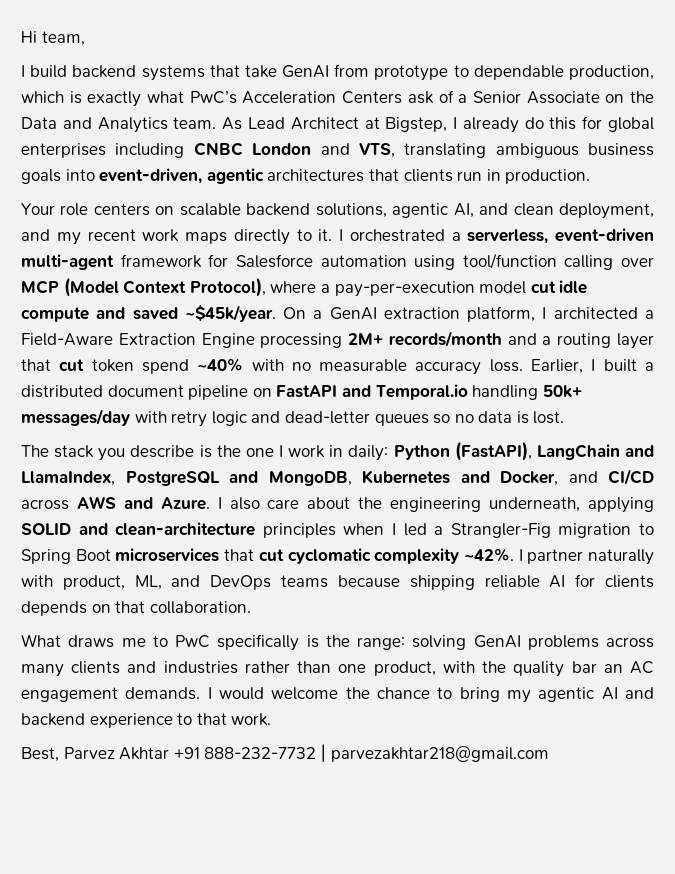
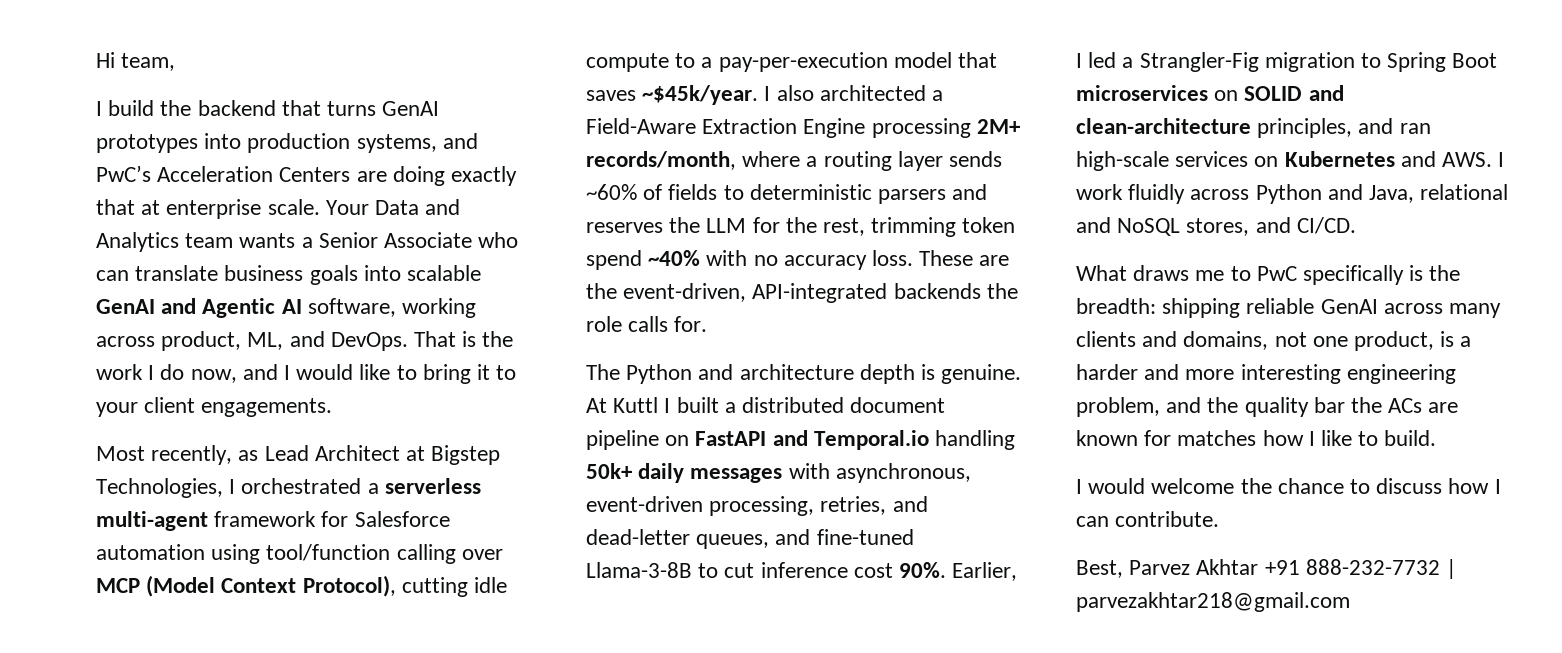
- I build backend systems that take GenAI from prototype to dependable production, which is exactly what PwC’s Acceleration Centers ask of a Senior Associate on the Data and Analytics team. As Lead Architect at Bigstep, I already do this for global enterprises including CNBC London and VTS, translating ambiguous business goals into event-driven, agentic architectures that clients run in production.
- Your role centers on scalable backend solutions, agentic AI, and clean deployment, and my recent work maps directly to it. I orchestrated a serverless, event-driven multi-agent framework for Salesforce automation using tool/function calling over MCP (Model Context Protocol), where a pay-per-execution model cut idle compute and saved ~$45k/year. On a GenAI extraction platform, I architected a Field-Aware Extraction Engine processing 2M+ records/month and a routing layer that cut token spend ~40% with no measurable accuracy loss.
+ I build the backend that turns GenAI prototypes into production systems, and PwC’s Acceleration Centers are doing exactly that at enterprise scale. Your Data and Analytics team wants a Senior Associate who can translate business goals into scalable GenAI and Agentic AI software, working across product, ML, and DevOps. That is the work I do now, and I would like to bring it to your client engagements.
+ Most recently, as Lead Architect at Bigstep Technologies, I orchestrated a serverless multi-agent framework for Salesforce automation using tool/function calling over MCP (Model Context Protocol), cutting idle compute to a pay-per-execution model that saves ~$45k/year. I also architected a Field-Aware Extraction Engine processing 2M+ records/month, where a routing layer sends ~60% of fields to deterministic parsers and reserves the LLM for the rest, trimming token spend ~40% with no accuracy loss.
- Earlier, I built a distributed document pipeline on FastAPI and Temporal.io handling 50k+ messages/day with retry logic and dead-letter queues so no data is lost.
- The stack you describe is the one I work in daily: Python (FastAPI), LangChain and LlamaIndex, PostgreSQL and MongoDB, Kubernetes and Docker, and CI/CD across AWS and Azure. I also care about the engineering underneath, applying SOLID and clean-architecture principles when I led a Strangler-Fig migration to Spring Boot microservices that cut cyclomatic complexity ~42%. I partner naturally with product, ML, and DevOps teams because shipping reliable AI for clients depends on that collaboration.
+ These are the event-driven, API-integrated backends the role calls for.
+ The Python and architecture depth is genuine. At Kuttl I built a distributed document pipeline on FastAPI and Temporal.io handling 50k+ daily messages with asynchronous, event-driven processing, retries, and dead-letter queues, and fine-tuned Llama-3-8B to cut inference cost 90%. Earlier, I led a Strangler-Fig migration to Spring Boot microservices on SOLID and clean-architecture principles, and ran high-scale services on Kubernetes and AWS. I work fluidly across Python and Java, relational and NoSQL stores, and CI/CD.
- What draws me to PwC specifically is the range: solving GenAI problems across many clients and industries rather than one product, with the quality bar an AC engagement demands. I would welcome the chance to bring my agentic AI and backend experience to that work.
+ What draws me to PwC specifically is the breadth: shipping reliable GenAI across many clients and domains, not one product, is a harder and more interesting engineering problem, and the quality bar the ACs are known for matches how I like to build.
+ I would welcome the chance to discuss how I can contribute.

